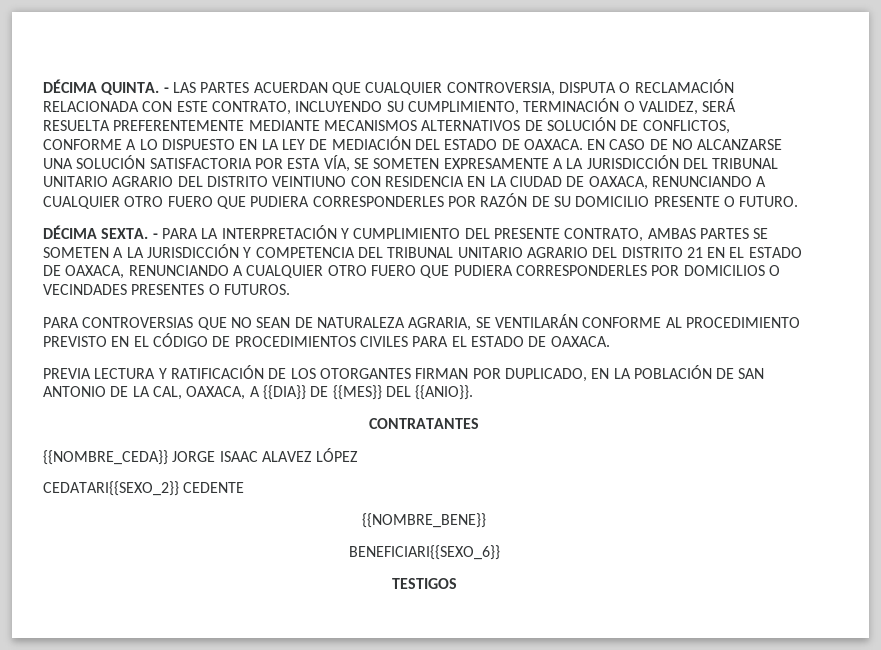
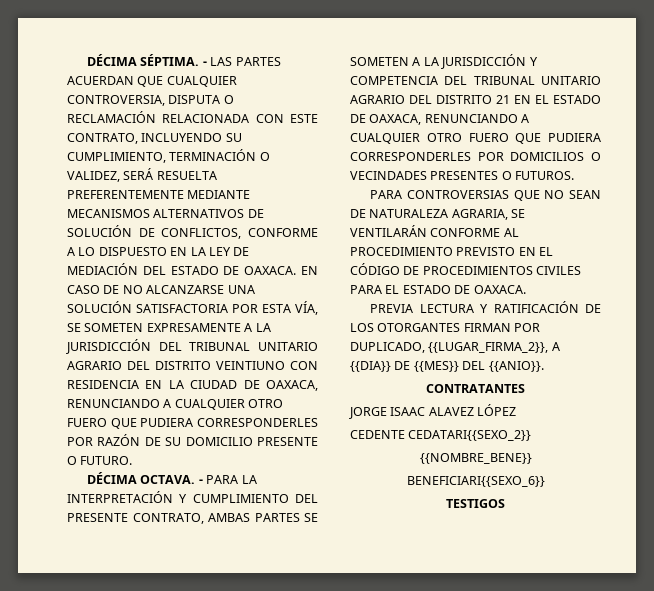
- DÉCIMA QUINTA.
+ DÉCIMA SÉPTIMA.
- DÉCIMA SEXTA.
+ DÉCIMA OCTAVA.
- PREVIA LECTURA Y RATIFICACIÓN DE LOS OTORGANTES FIRMAN POR DUPLICADO, EN LA POBLACIÓN DE SAN ANTONIO DE LA CAL, OAXACA, A {{DIA}} DE {{MES}} DEL {{ANIO}}.
+ PREVIA LECTURA Y RATIFICACIÓN DE LOS OTORGANTES FIRMAN POR DUPLICADO, {{LUGAR_FIRMA_2}}, A {{DIA}} DE {{MES}} DEL {{ANIO}}.
- {{NOMBRE_CEDA}} JORGE ISAAC ALAVEZ LÓPEZ
+ JORGE ISAAC ALAVEZ LÓPEZ
- CEDATARI{{SEXO_2}} CEDENTE
+ CEDENTE CEDATARI{{SEXO_2}}

